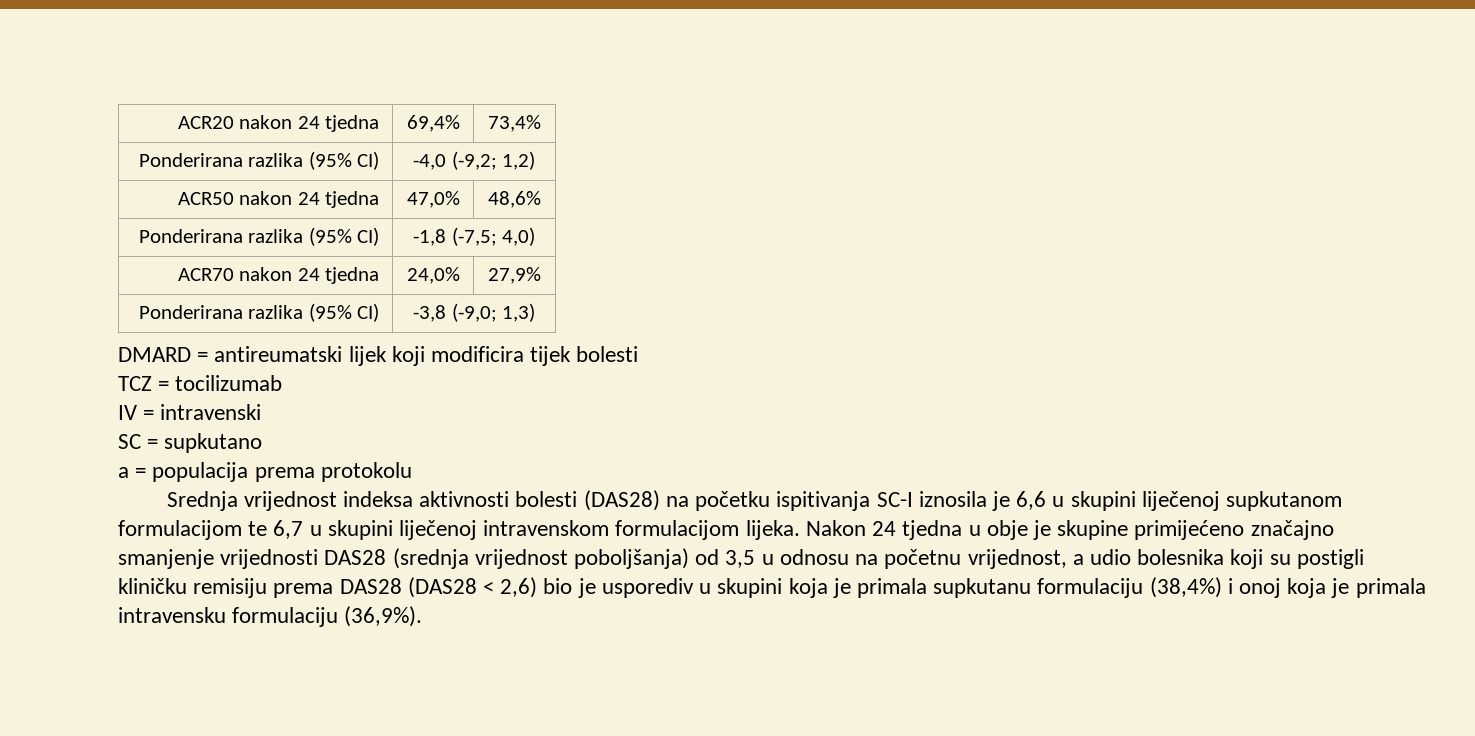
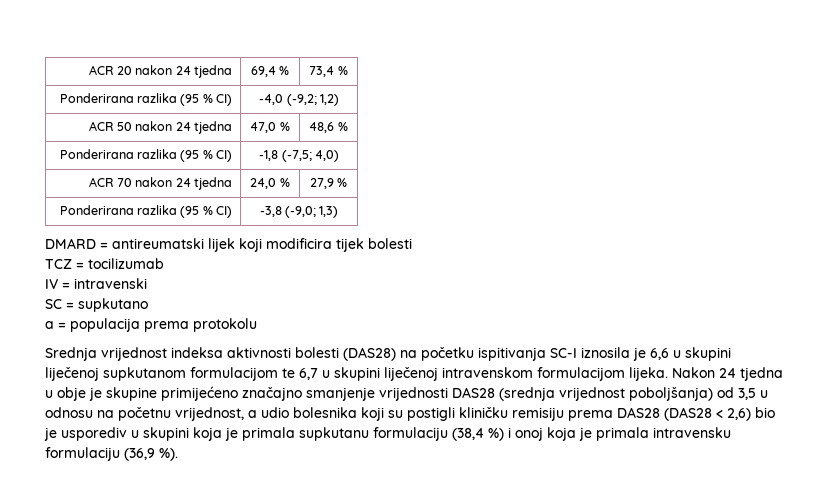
- ACR20 nakon 24 tjedna | 69,4% | 73,4%
- Ponderirana razlika (95% CI) | -4,0 (-9,2; 1,2)
+ ACR 20 nakon 24 tjedna | 69,4 % | 73,4 %
+ Ponderirana razlika (95 % CI) | -4,0 (-9,2; 1,2)
- ACR50 nakon 24 tjedna | 47,0% | 48,6%
- Ponderirana razlika (95% CI) | -1,8 (-7,5; 4,0)
+ ACR 50 nakon 24 tjedna | 47,0 % | 48,6 %
+ Ponderirana razlika (95 % CI) | -1,8 (-7,5; 4,0)
- ACR70 nakon 24 tjedna | 24,0% | 27,9%
- Ponderirana razlika (95% CI) | -3,8 (-9,0; 1,3)
+ ACR 70 nakon 24 tjedna | 24,0 % | 27,9 %
+ Ponderirana razlika (95 % CI) | -3,8 (-9,0; 1,3)
- Nakon 24 tjedna u obje je skupine primijećeno značajno smanjenje vrijednosti DAS28 (srednja vrijednost poboljšanja) od 3,5 u odnosu na početnu vrijednost, a udio bolesnika koji su postigli kliničku remisiju prema DAS28 (DAS28 < 2,6) bio je usporediv u skupini koja je primala supkutanu formulaciju (38,4%) i onoj koja je primala intravensku formulaciju (36,9%).
+ Nakon 24 tjedna u obje je skupine primijećeno značajno smanjenje vrijednosti DAS28 (srednja vrijednost poboljšanja) od 3,5 u odnosu na početnu vrijednost, a udio bolesnika koji su postigli kliničku remisiju prema DAS28 (DAS28 < 2,6) bio je usporediv u skupini koja je primala supkutanu formulaciju (38,4 %) i onoj koja je primala intravensku formulaciju (36,9 %).

